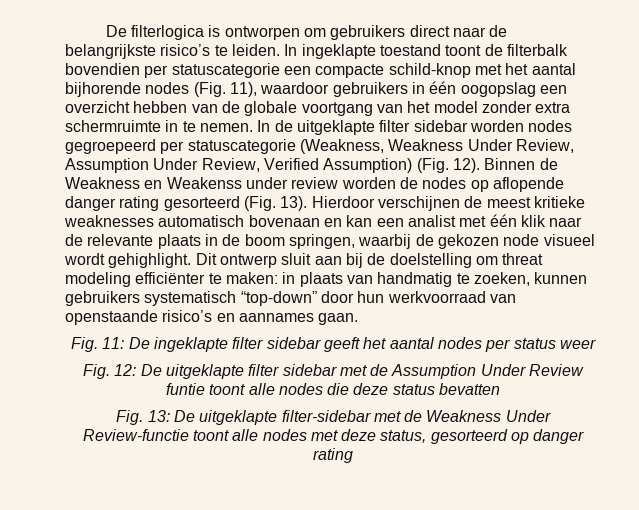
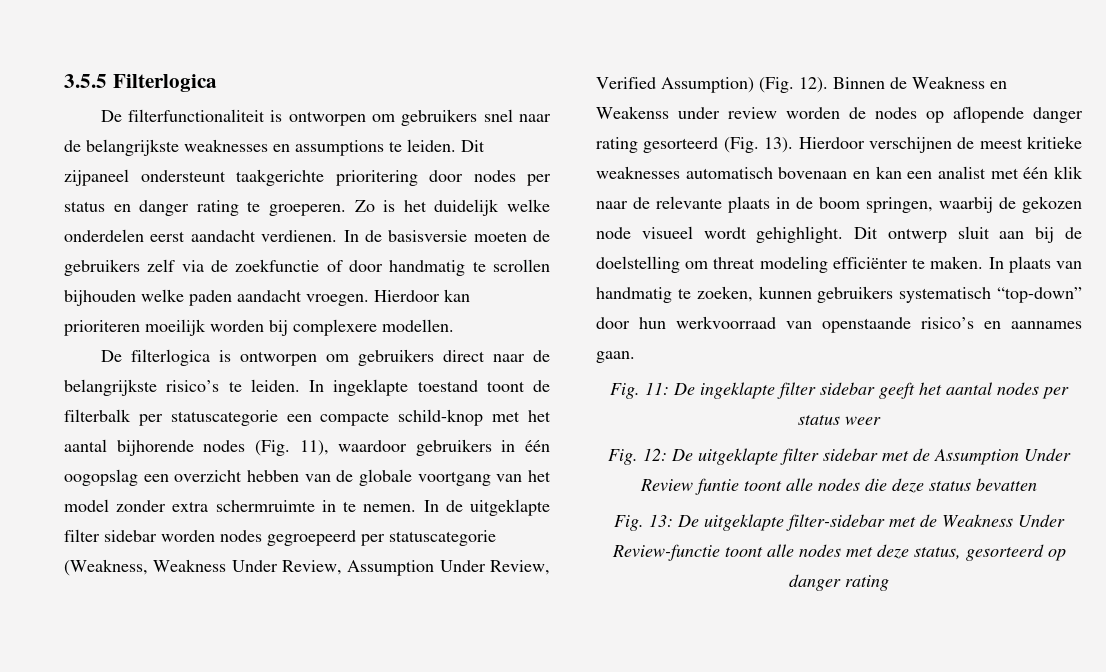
+ 3.5.5 Filterlogica
+ De filterfunctionaliteit is ontworpen om gebruikers snel naar de belangrijkste weaknesses en assumptions te leiden. Dit zijpaneel ondersteunt taakgerichte prioritering door nodes per status en danger rating te groeperen. Zo is het duidelijk welke onderdelen eerst aandacht verdienen. In de basisversie moeten de gebruikers zelf via de zoekfunctie of door handmatig te scrollen bijhouden welke paden aandacht vroegen. Hierdoor kan prioriteren moeilijk worden bij complexere modellen.
- In ingeklapte toestand toont de filterbalk bovendien per statuscategorie een compacte schild-knop met het aantal bijhorende nodes (Fig. 11), waardoor gebruikers in één oogopslag een overzicht hebben van de globale voortgang van het model zonder extra schermruimte in te nemen.
+ In ingeklapte toestand toont de filterbalk per statuscategorie een compacte schild-knop met het aantal bijhorende nodes (Fig. 11), waardoor gebruikers in één oogopslag een overzicht hebben van de globale voortgang van het model zonder extra schermruimte in te nemen.
- Dit ontwerp sluit aan bij de doelstelling om threat modeling efficiënter te maken: in plaats van handmatig te zoeken, kunnen gebruikers systematisch “top-down” door hun werkvoorraad van openstaande risico’s en aannames gaan.
+ Dit ontwerp sluit aan bij de doelstelling om threat modeling efficiënter te maken. In plaats van handmatig te zoeken, kunnen gebruikers systematisch “top-down” door hun werkvoorraad van openstaande risico’s en aannames gaan.

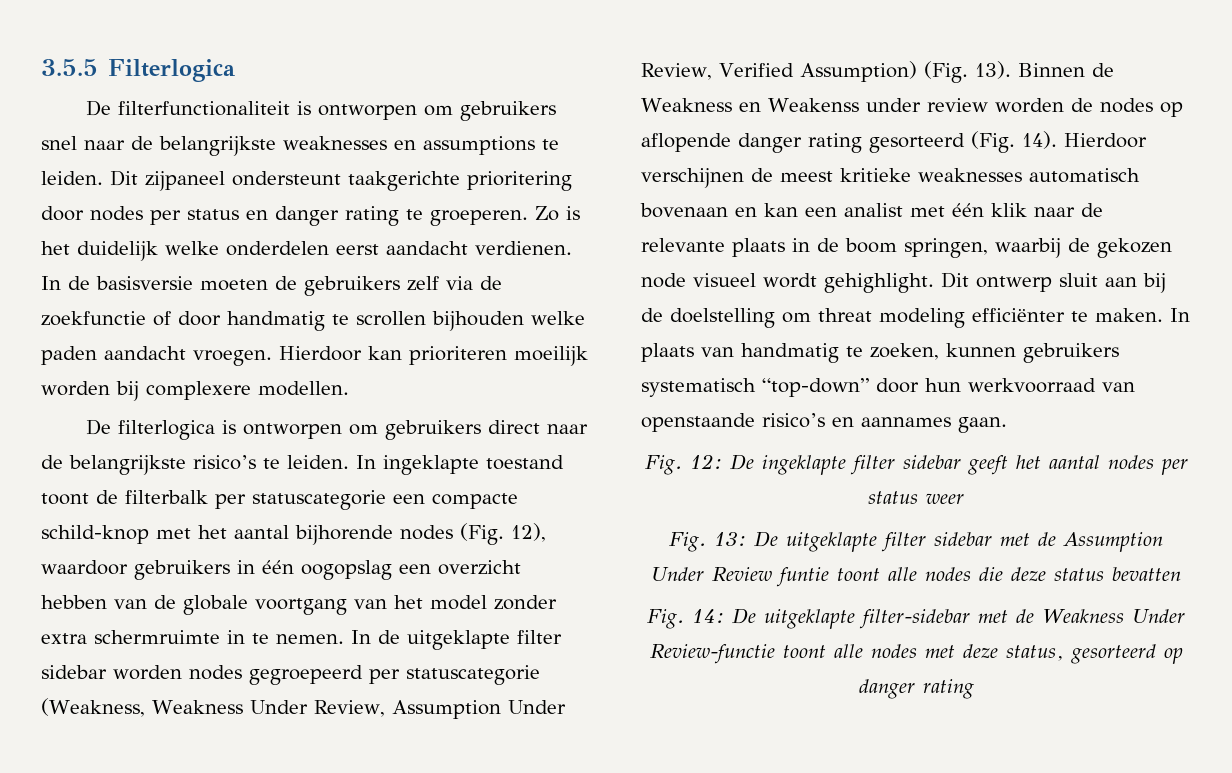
- In ingeklapte toestand toont de filterbalk per statuscategorie een compacte schild-knop met het aantal bijhorende nodes (Fig. 11), waardoor gebruikers in één oogopslag een overzicht hebben van de globale voortgang van het model zonder extra schermruimte in te nemen.
+ In ingeklapte toestand toont de filterbalk per statuscategorie een compacte schild-knop met het aantal bijhorende nodes (Fig. 12), waardoor gebruikers in één oogopslag een overzicht hebben van de globale voortgang van het model zonder extra schermruimte in te nemen.
- In de uitgeklapte filter sidebar worden nodes gegroepeerd per statuscategorie (Weakness, Weakness Under Review, Assumption Under Review, Verified Assumption) (Fig. 12).
+ In de uitgeklapte filter sidebar worden nodes gegroepeerd per statuscategorie (Weakness, Weakness Under Review, Assumption Under Review, Verified Assumption) (Fig. 13).
- Binnen de Weakness en Weakenss under review worden de nodes op aflopende danger rating gesorteerd (Fig. 13).
+ Binnen de Weakness en Weakenss under review worden de nodes op aflopende danger rating gesorteerd (Fig. 14).
- Fig. 11: De ingeklapte filter sidebar geeft het aantal nodes per status weer
+ Fig. 12: De ingeklapte filter sidebar geeft het aantal nodes per status weer
- Fig. 12: De uitgeklapte filter sidebar met de Assumption Under Review funtie toont alle nodes die deze status bevatten
+ Fig. 13: De uitgeklapte filter sidebar met de Assumption Under Review funtie toont alle nodes die deze status bevatten
- Fig. 13: De uitgeklapte filter-sidebar met de Weakness Under Review-functie toont alle nodes met deze status, gesorteerd op danger rating
+ Fig. 14: De uitgeklapte filter-sidebar met de Weakness Under Review-functie toont alle nodes met deze status, gesorteerd op danger rating

